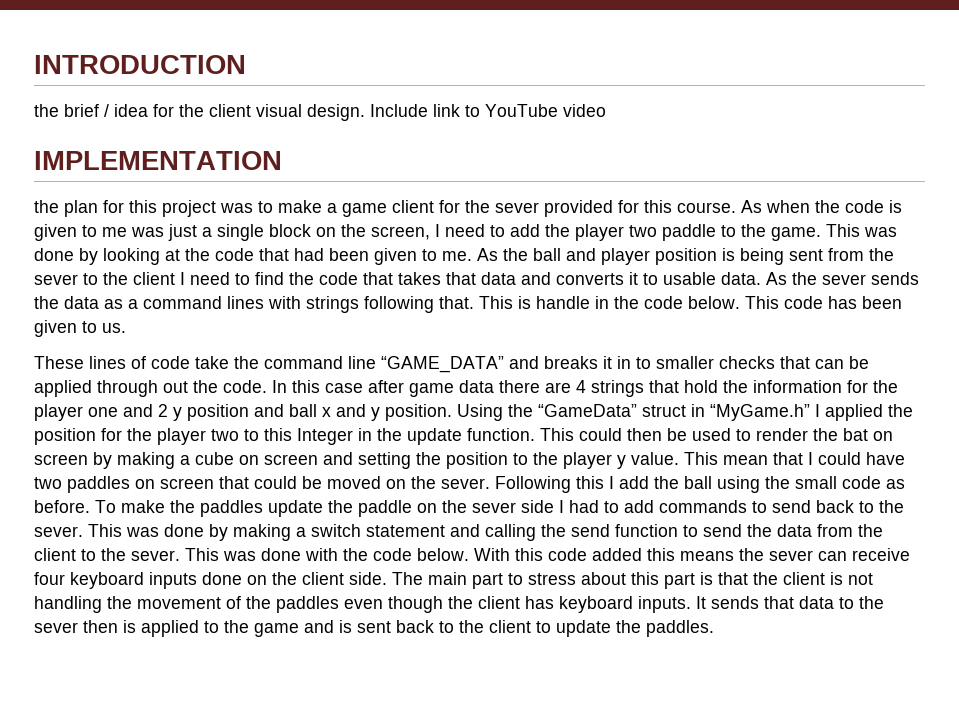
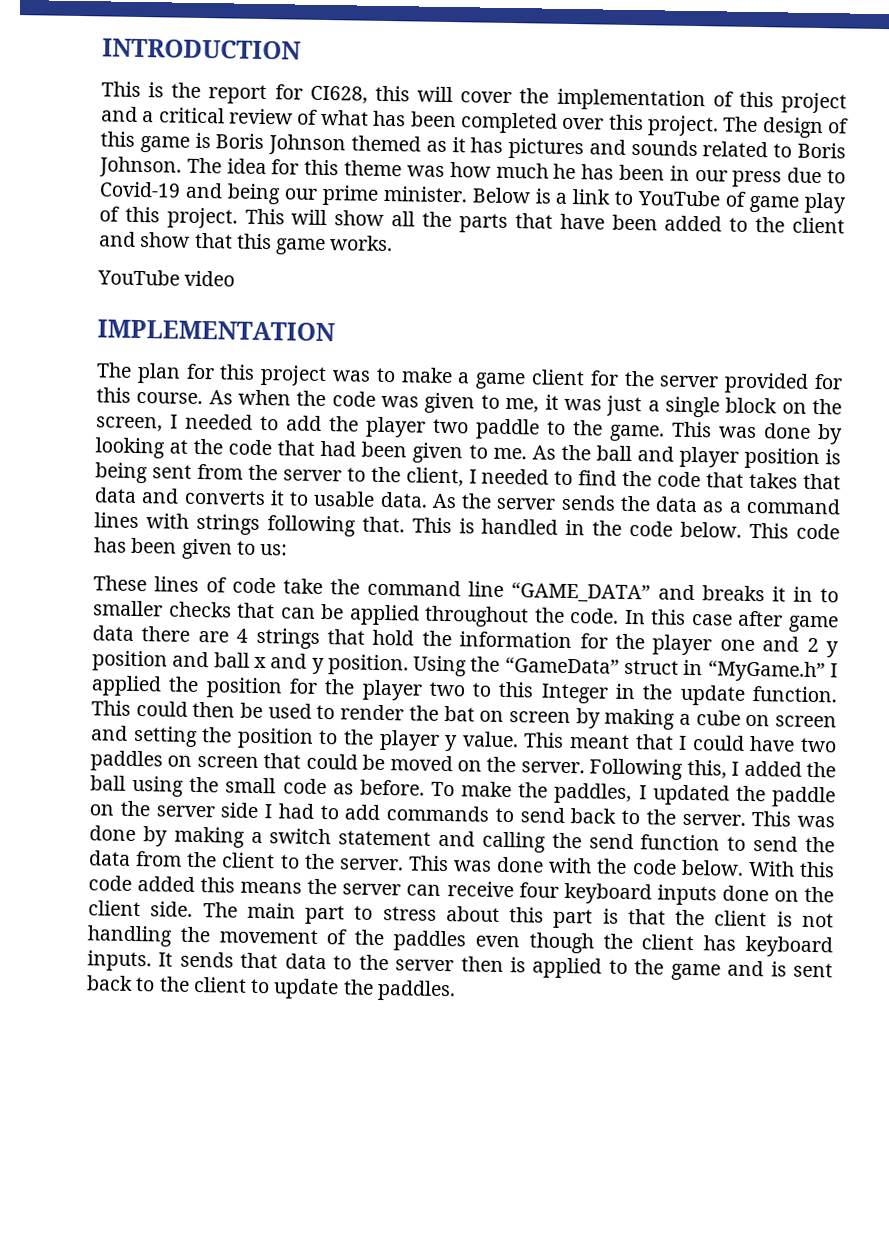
- the brief / idea for the client visual design. Include link to YouTube video
+ This is the report for CI628, this will cover the implementation of this project and a critical review of what has been completed over this project. The design of this game is Boris Johnson themed as it has pictures and sounds related to Boris Johnson. The idea for this theme was how much he has been in our press due to Covid-19 and being our prime minister. Below is a link to YouTube of game play of this project. This will show all the parts that have been added to the client and show that this game works.
+ YouTube video
- the plan for this project was to make a game client for the sever provided for this course.
+ The plan for this project was to make a game client for the server provided for this course.
- As when the code is given to me was just a single block on the screen, I need to add the player two paddle to the game.
+ As when the code was given to me, it was just a single block on the screen, I needed to add the player two paddle to the game.
- As the ball and player position is being sent from the sever to the client I need to find the code that takes that data and converts it to usable data.
+ As the ball and player position is being sent from the server to the client, I needed to find the code that takes that data and converts it to usable data.
- As the sever sends the data as a command lines with strings following that.
+ As the server sends the data as a command lines with strings following that.
- This is handle in the code below.
+ This is handled in the code below.
- This code has been given to us.
+ This code has been given to us:
- These lines of code take the command line “GAME_DATA” and breaks it in to smaller checks that can be applied through out the code.
+ These lines of code take the command line “GAME_DATA” and breaks it in to smaller checks that can be applied throughout the code.
- This mean that I could have two paddles on screen that could be moved on the sever. Following this I add the ball using the small code as before.
+ This meant that I could have two paddles on screen that could be moved on the server. Following this, I added the ball using the small code as before.
- To make the paddles update the paddle on the sever side I had to add commands to send back to the sever.
+ To make the paddles, I updated the paddle on the server side I had to add commands to send back to the server.
- This was done by making a switch statement and calling the send function to send the data from the client to the sever.
+ This was done by making a switch statement and calling the send function to send the data from the client to the server.
- With this code added this means the sever can receive four keyboard inputs done on the client side.
+ With this code added this means the server can receive four keyboard inputs done on the client side.
- It sends that data to the sever then is applied to the game and is sent back to the client to update the paddles.
+ It sends that data to the server then is applied to the game and is sent back to the client to update the paddles.

